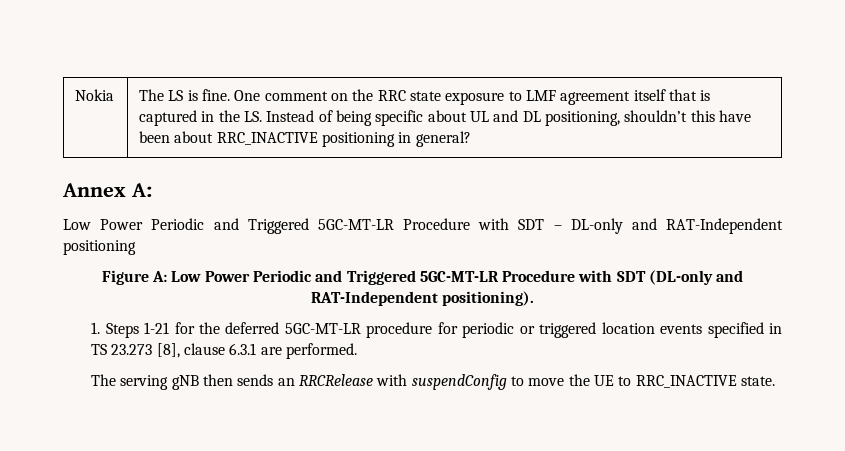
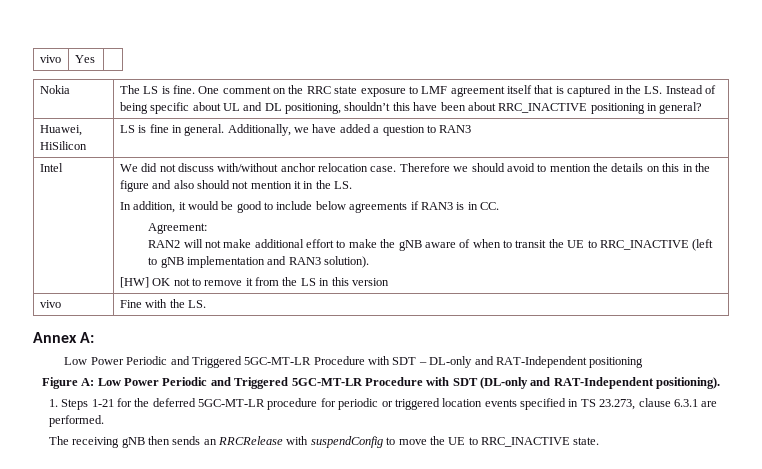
+ vivo | Yes |
+ Huawei, HiSilicon | LS is fine in general. Additionally, we have added a question to RAN3
+ Intel | We did not discuss with/without anchor relocation case. Therefore we should avoid to mention the details on this in the figure and also should not mention it in the LS.
+ In addition, it would be good to include below agreements if RAN3 is in CC.
+ Agreement:
+ RAN2 will not make additional effort to make the gNB aware of when to transit the UE to RRC_INACTIVE (left to gNB implementation and RAN3 solution).
+ [HW] OK not to remove it from the LS in this version
+ vivo | Fine with the LS.
- 1. Steps 1-21 for the deferred 5GC-MT-LR procedure for periodic or triggered location events specified in TS 23.273 [8], clause 6.3.1 are performed.
+ 1. Steps 1-21 for the deferred 5GC-MT-LR procedure for periodic or triggered location events specified in TS 23.273, clause 6.3.1 are performed.
- The serving gNB then sends an RRCRelease with suspendConfig to move the UE to RRC_INACTIVE state.
+ The receiving gNB then sends an RRCRelease with suspendConfig to move the UE to RRC_INACTIVE state.

